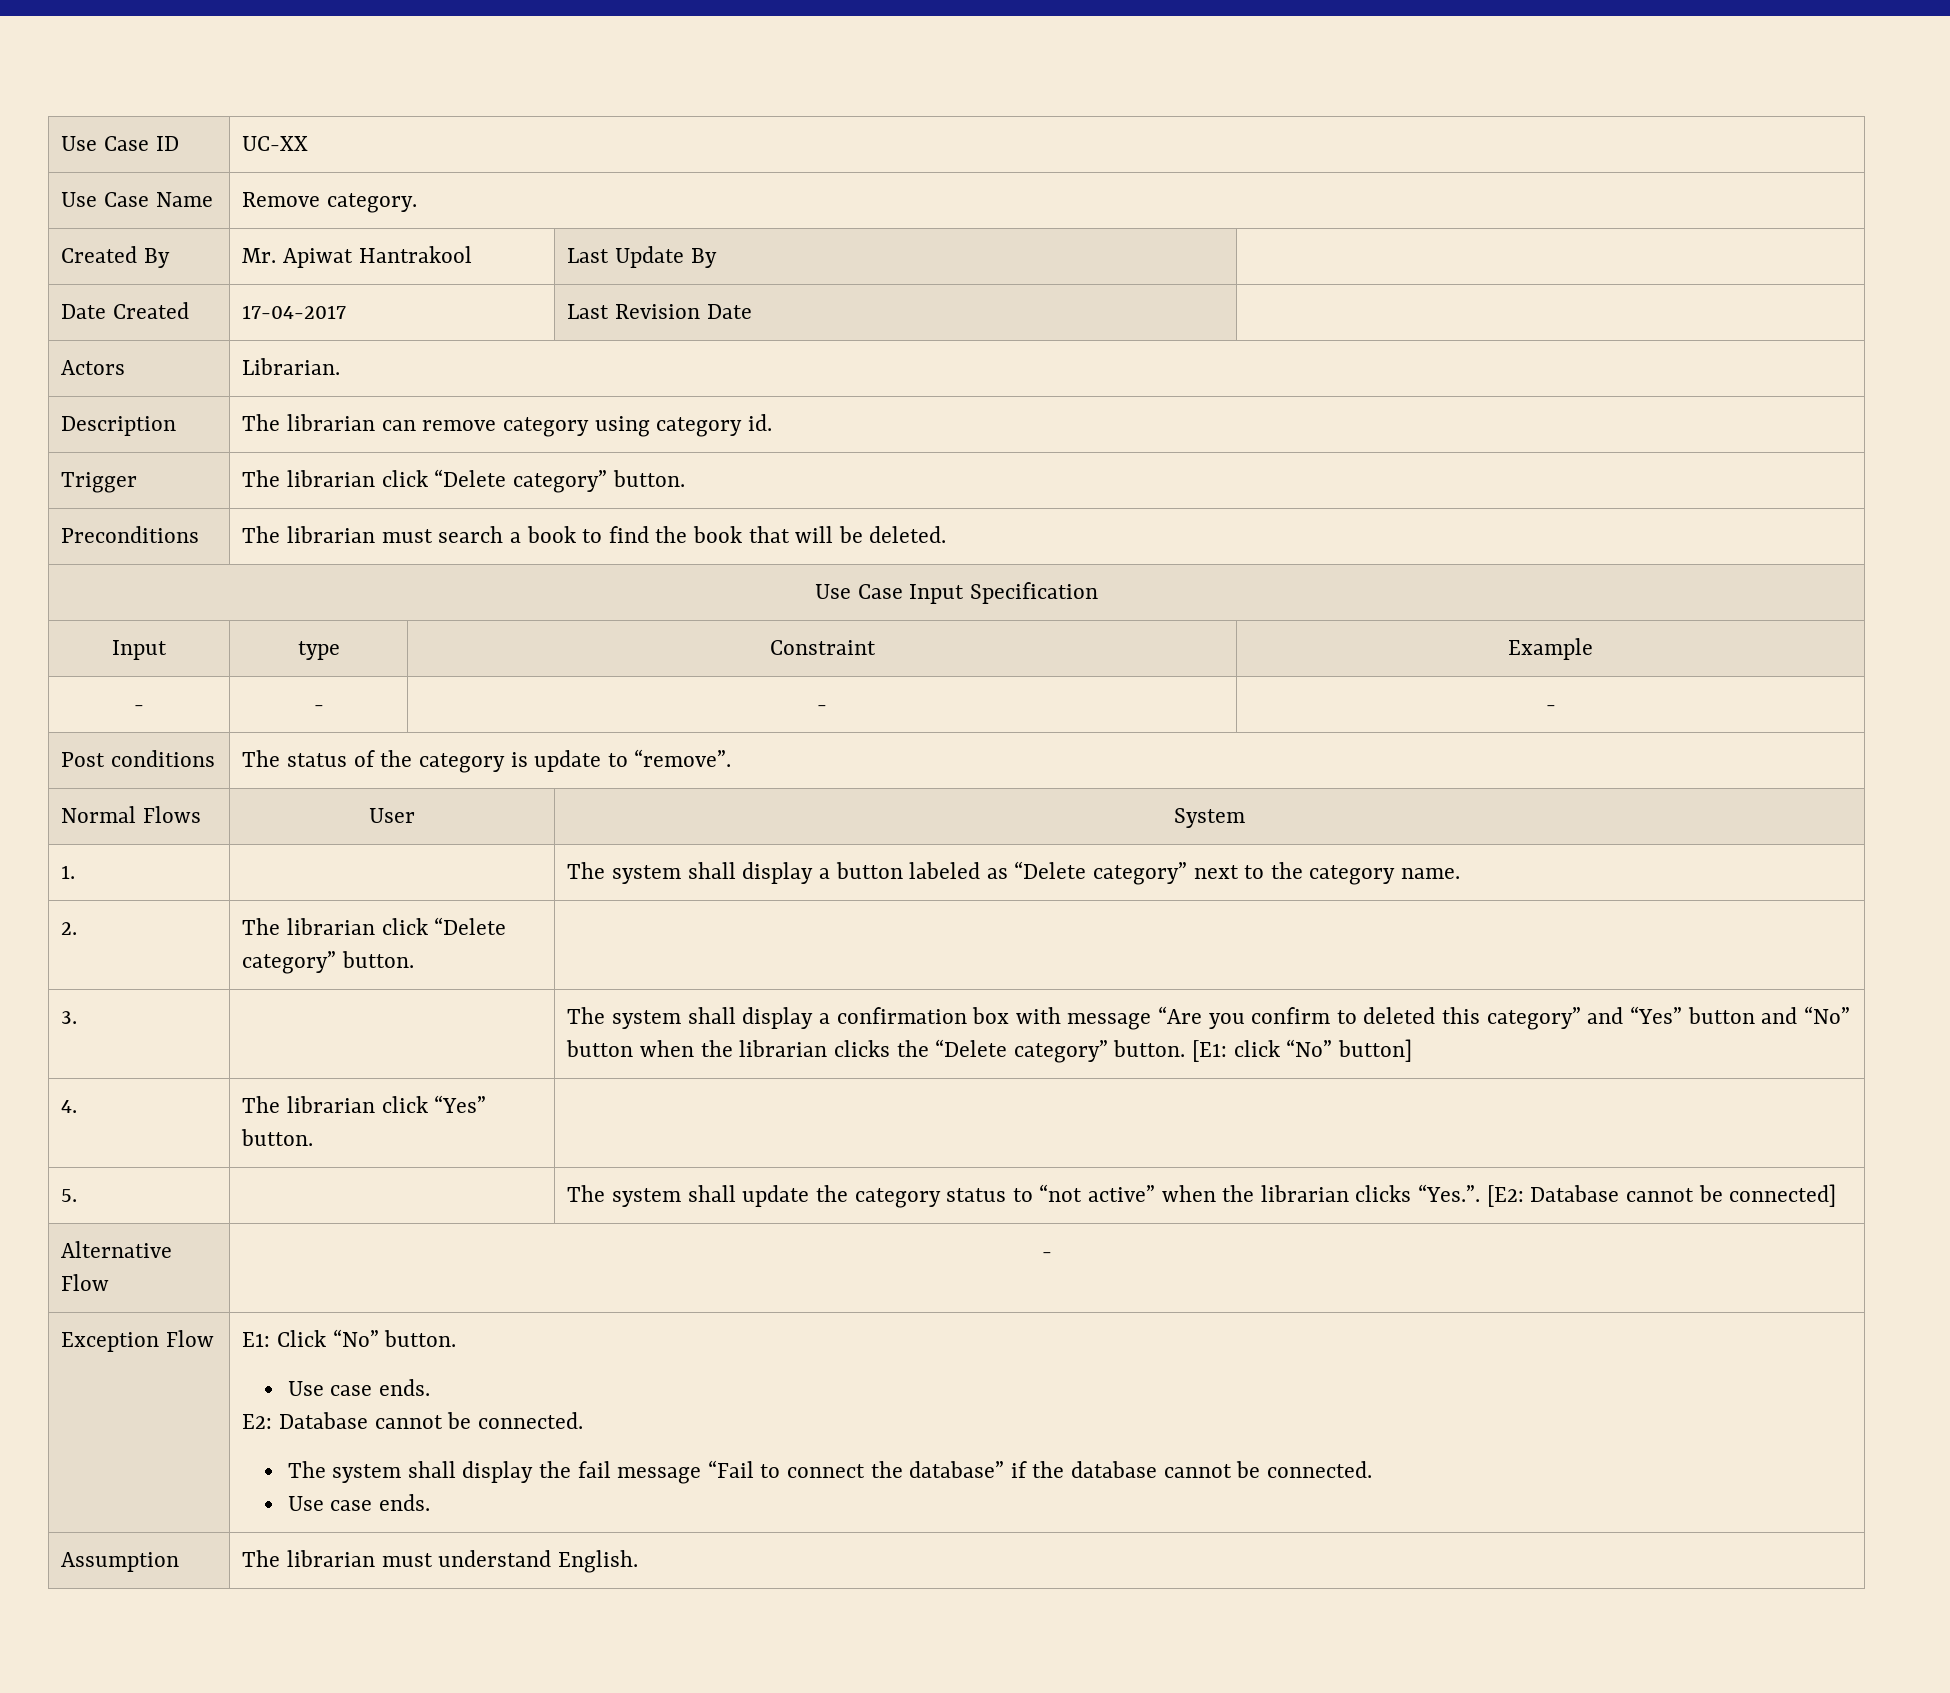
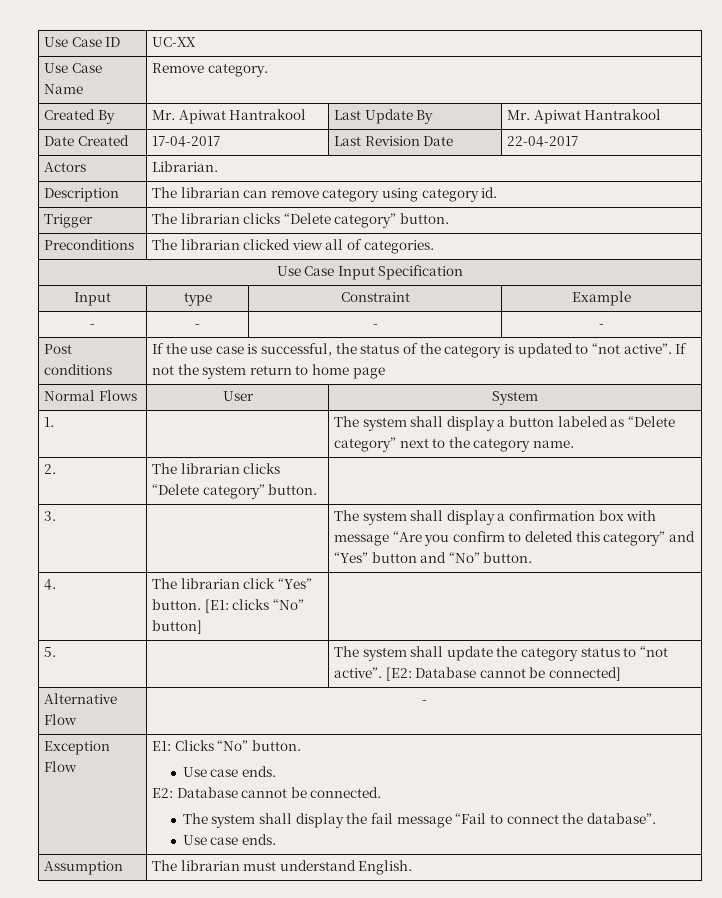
- Created By | Mr. Apiwat Hantrakool | Last Update By |
+ Created By | Mr. Apiwat Hantrakool | Last Update By | Mr. Apiwat Hantrakool
- Date Created | 17-04-2017 | Last Revision Date |
+ Date Created | 17-04-2017 | Last Revision Date | 22-04-2017
- Trigger | The librarian click “Delete category” button.
+ Trigger | The librarian clicks “Delete category” button.
- Preconditions | The librarian must search a book to find the book that will be deleted.
+ Preconditions | The librarian clicked view all of categories.
- Post conditions | The status of the category is update to “remove”.
+ Post conditions | If the use case is successful, the status of the category is updated to “not active”. If not the system return to home page
- 2. | The librarian click “Delete category” button. |
+ 2. | The librarian clicks “Delete category” button. |
- 3. | | The system shall display a confirmation box with message “Are you confirm to deleted this category” and “Yes” button and “No” button when the librarian clicks the “Delete category” button. [E1: click “No” button]
+ 3. | | The system shall display a confirmation box with message “Are you confirm to deleted this category” and “Yes” button and “No” button.
- 4. | The librarian click “Yes” button. |
+ 4. | The librarian click “Yes” button. [E1: clicks “No” button] |
- 5. | | The system shall update the category status to “not active” when the librarian clicks “Yes.”. [E2: Database cannot be connected]
+ 5. | | The system shall update the category status to “not active”. [E2: Database cannot be connected]
- Exception Flow | E1: Click “No” button.
+ Exception Flow | E1: Clicks “No” button.
  Use case ends.
  E2: Database cannot be connected.
- The system shall display the fail message “Fail to connect the database” if the database cannot be connected.
+ The system shall display the fail message “Fail to connect the database”.

